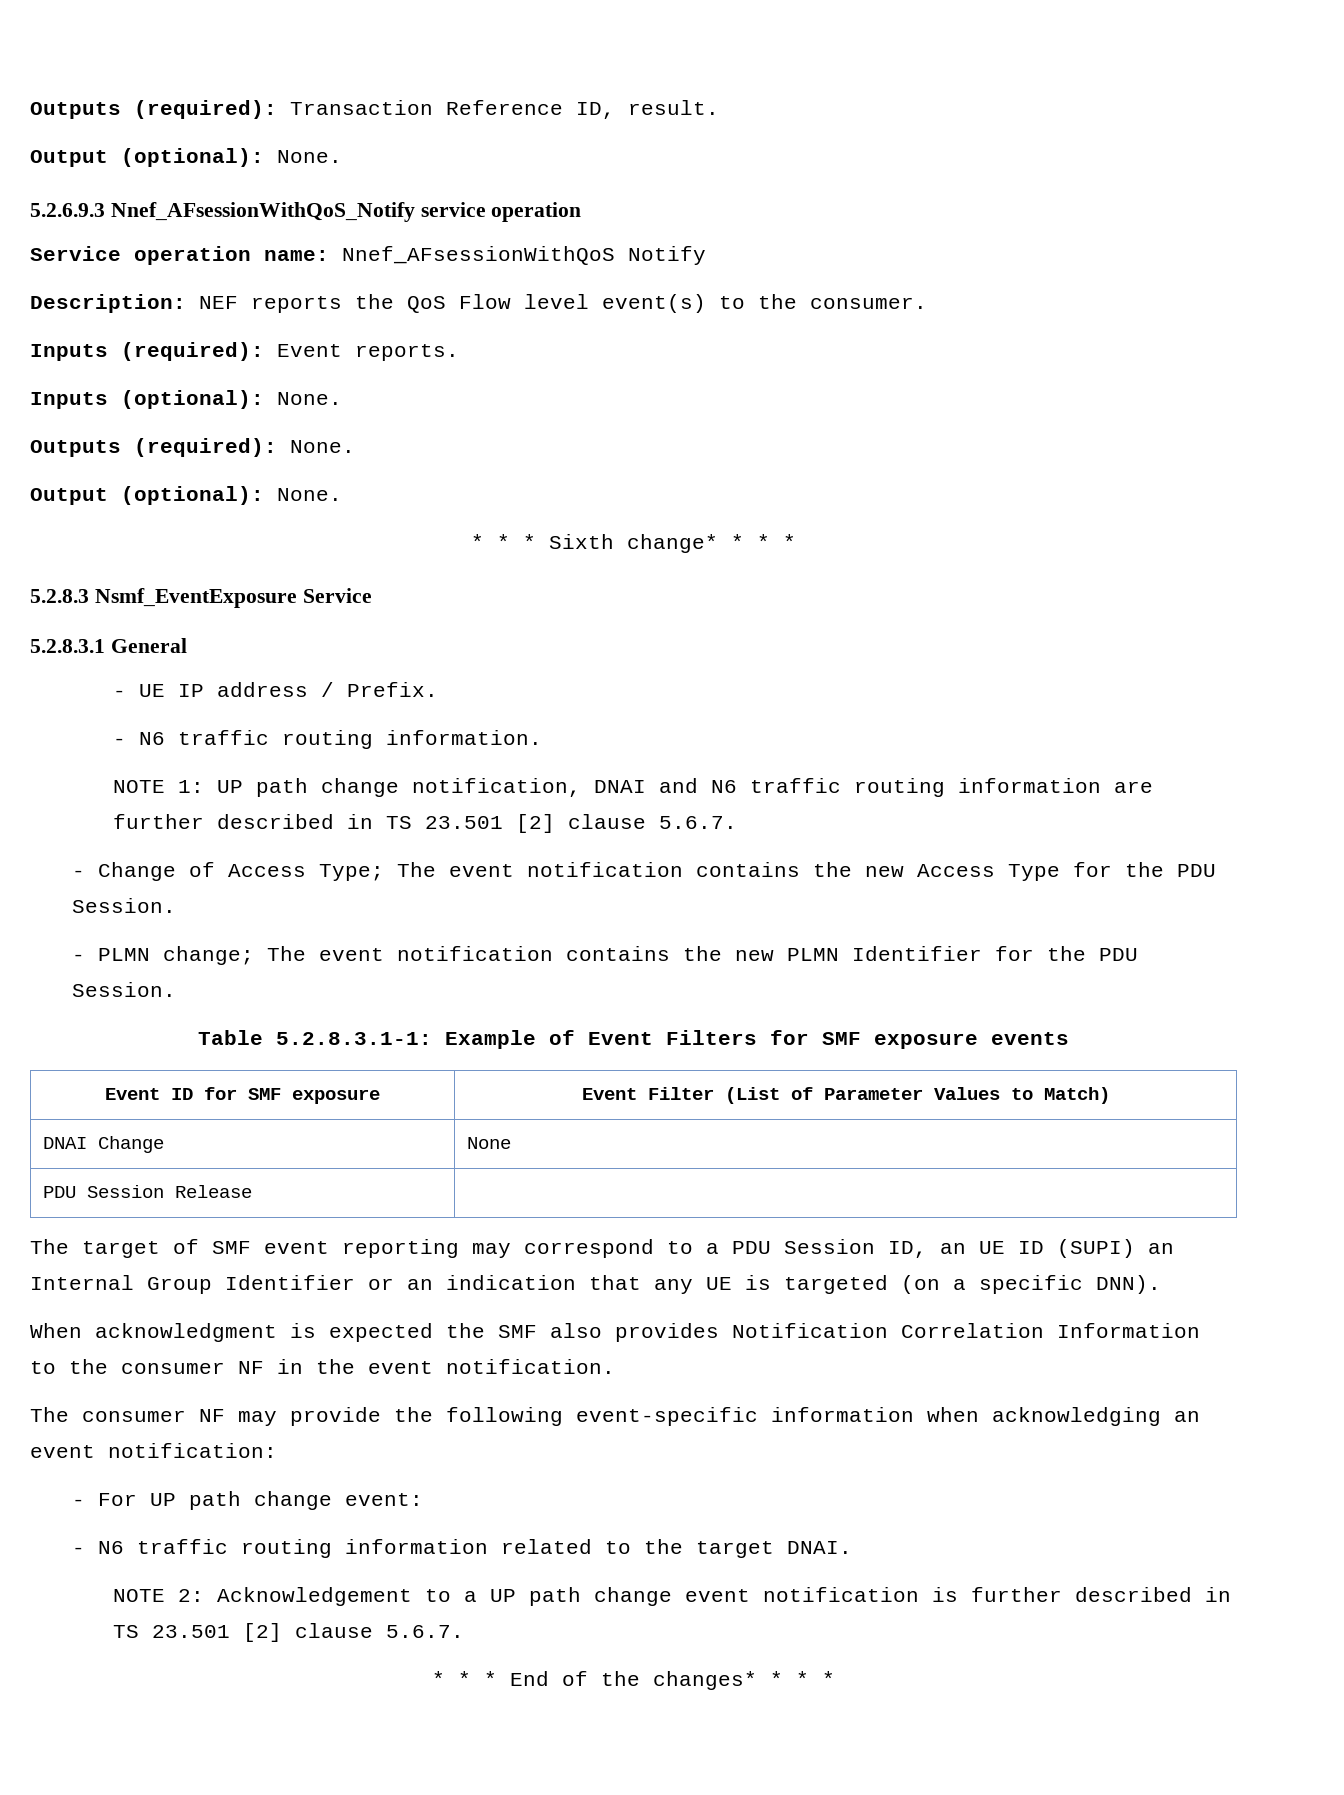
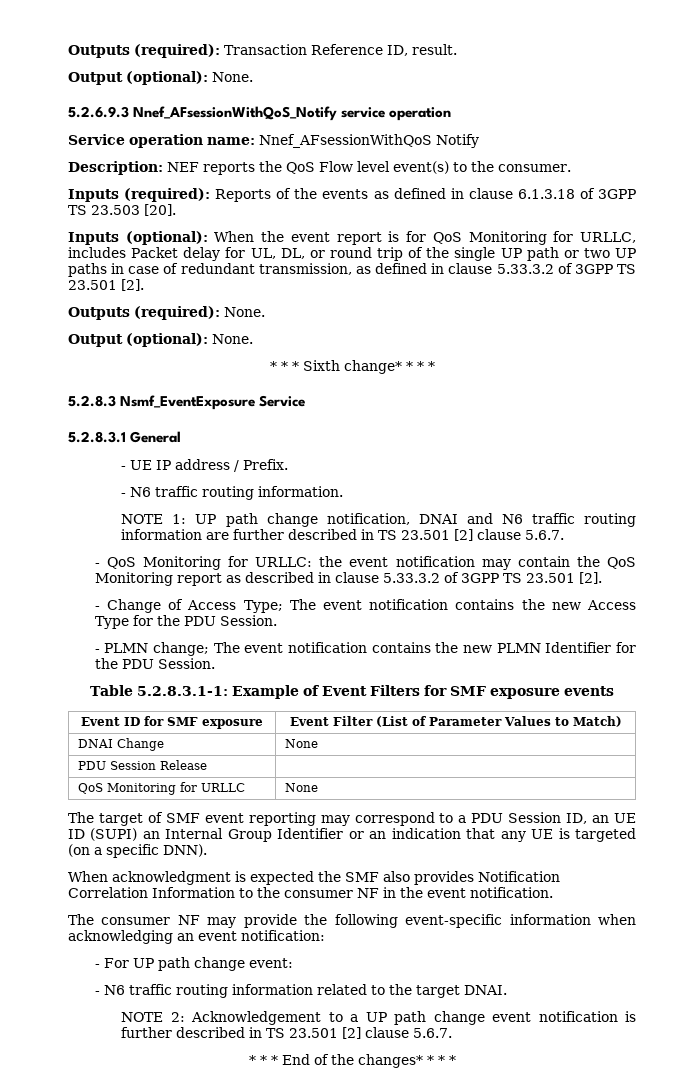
- Inputs (required): Event reports.
- Inputs (optional): None.
+ Inputs (required): Reports of the events as defined in clause 6.1.3.18 of 3GPP TS 23.503 [20].
+ Inputs (optional): When the event report is for QoS Monitoring for URLLC, includes Packet delay for UL, DL, or round trip of the single UP path or two UP paths in case of redundant transmission, as defined in clause 5.33.3.2 of 3GPP TS 23.501 [2].
+ - QoS Monitoring for URLLC: the event notification may contain the QoS Monitoring report as described in clause 5.33.3.2 of 3GPP TS 23.501 [2].
+ QoS Monitoring for URLLC | None

